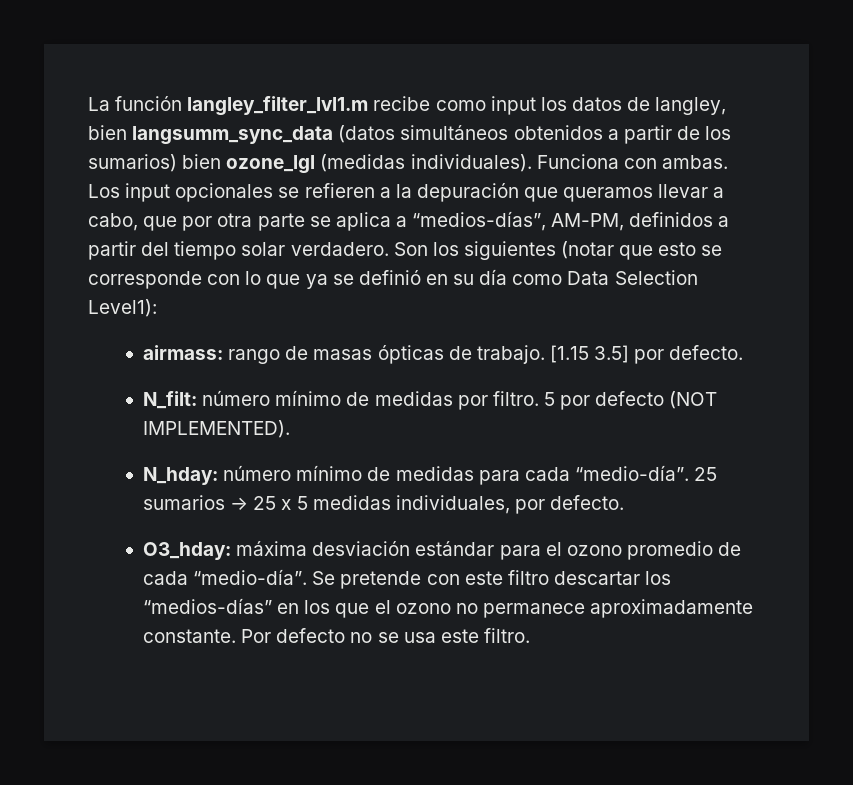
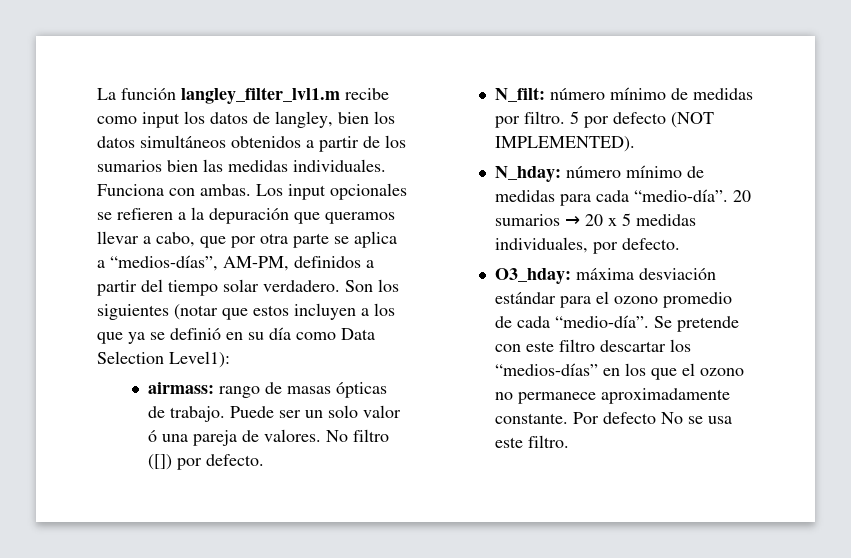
- La función langley_filter_lvl1.m recibe como input los datos de langley, bien langsumm_sync_data (datos simultáneos obtenidos a partir de los sumarios) bien ozone_lgl (medidas individuales).
+ La función langley_filter_lvl1.m recibe como input los datos de langley, bien los datos simultáneos obtenidos a partir de los sumarios bien las medidas individuales.
- Son los siguientes (notar que esto se corresponde con lo que ya se definió en su día como Data Selection Level1):
+ Son los siguientes (notar que estos incluyen a los que ya se definió en su día como Data Selection Level1):
- [1.15 3.5] por defecto.
+ Puede ser un solo valor ó una pareja de valores. No filtro ([]) por defecto.
- 25 sumarios → 25 x 5 medidas individuales, por defecto.
+ 20 sumarios → 20 x 5 medidas individuales, por defecto.
- Por defecto no se usa este filtro.
+ Por defecto No se usa este filtro.

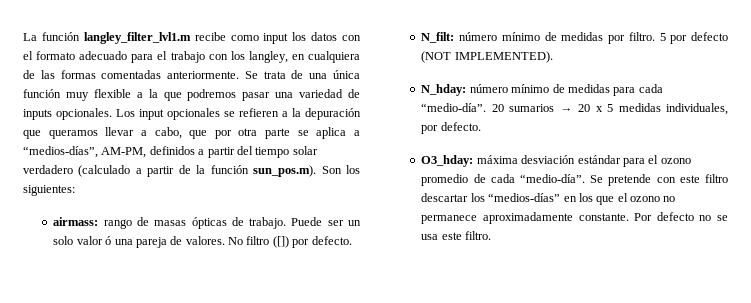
- La función langley_filter_lvl1.m recibe como input los datos de langley, bien los datos simultáneos obtenidos a partir de los sumarios bien las medidas individuales. Funciona con ambas.
+ La función langley_filter_lvl1.m recibe como input los datos con el formato adecuado para el trabajo con los langley, en cualquiera de las formas comentadas anteriormente. Se trata de una única función muy flexible a la que podremos pasar una variedad de inputs opcionales.
- Los input opcionales se refieren a la depuración que queramos llevar a cabo, que por otra parte se aplica a “medios-días”, AM-PM, definidos a partir del tiempo solar verdadero. Son los siguientes (notar que estos incluyen a los que ya se definió en su día como Data Selection Level1):
+ Los input opcionales se refieren a la depuración que queramos llevar a cabo, que por otra parte se aplica a “medios-días”, AM-PM, definidos a partir del tiempo solar verdadero (calculado a partir de la función sun_pos.m). Son los siguientes:
- Por defecto No se usa este filtro.
+ Por defecto no se usa este filtro.

